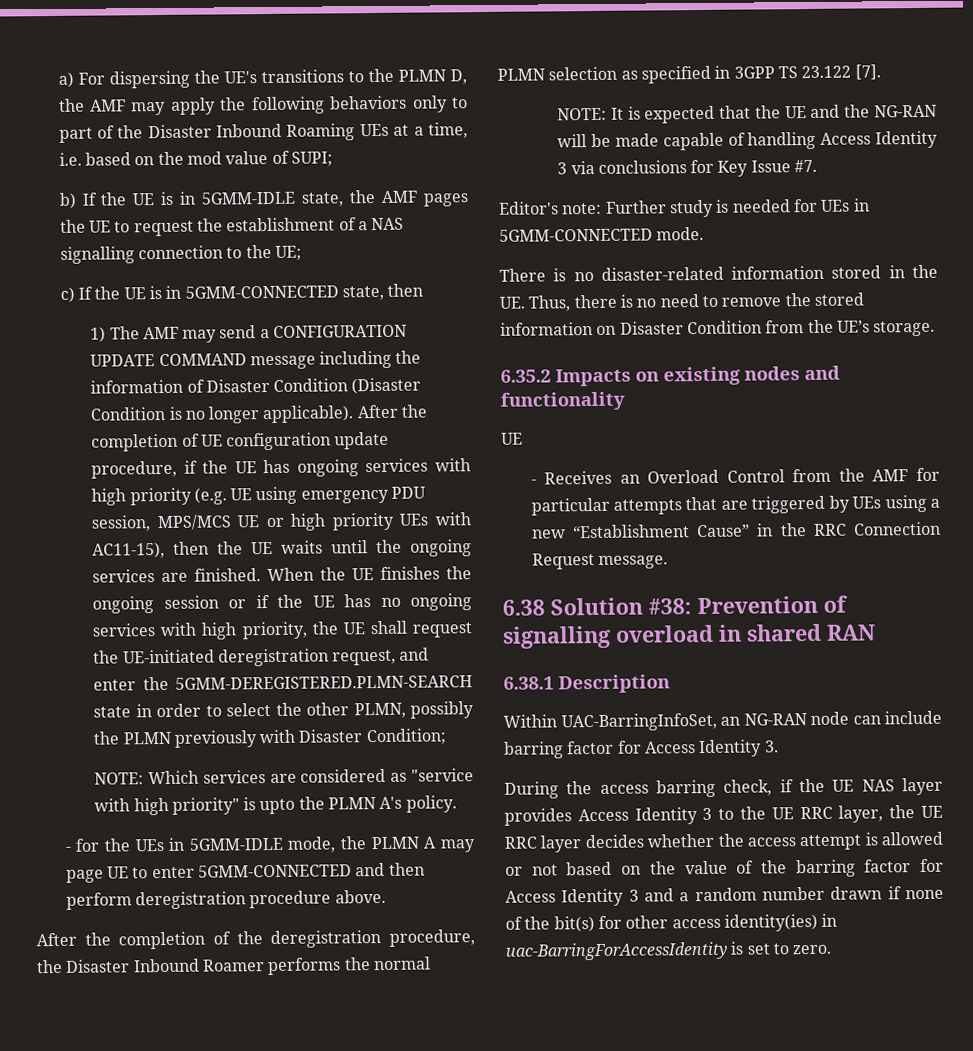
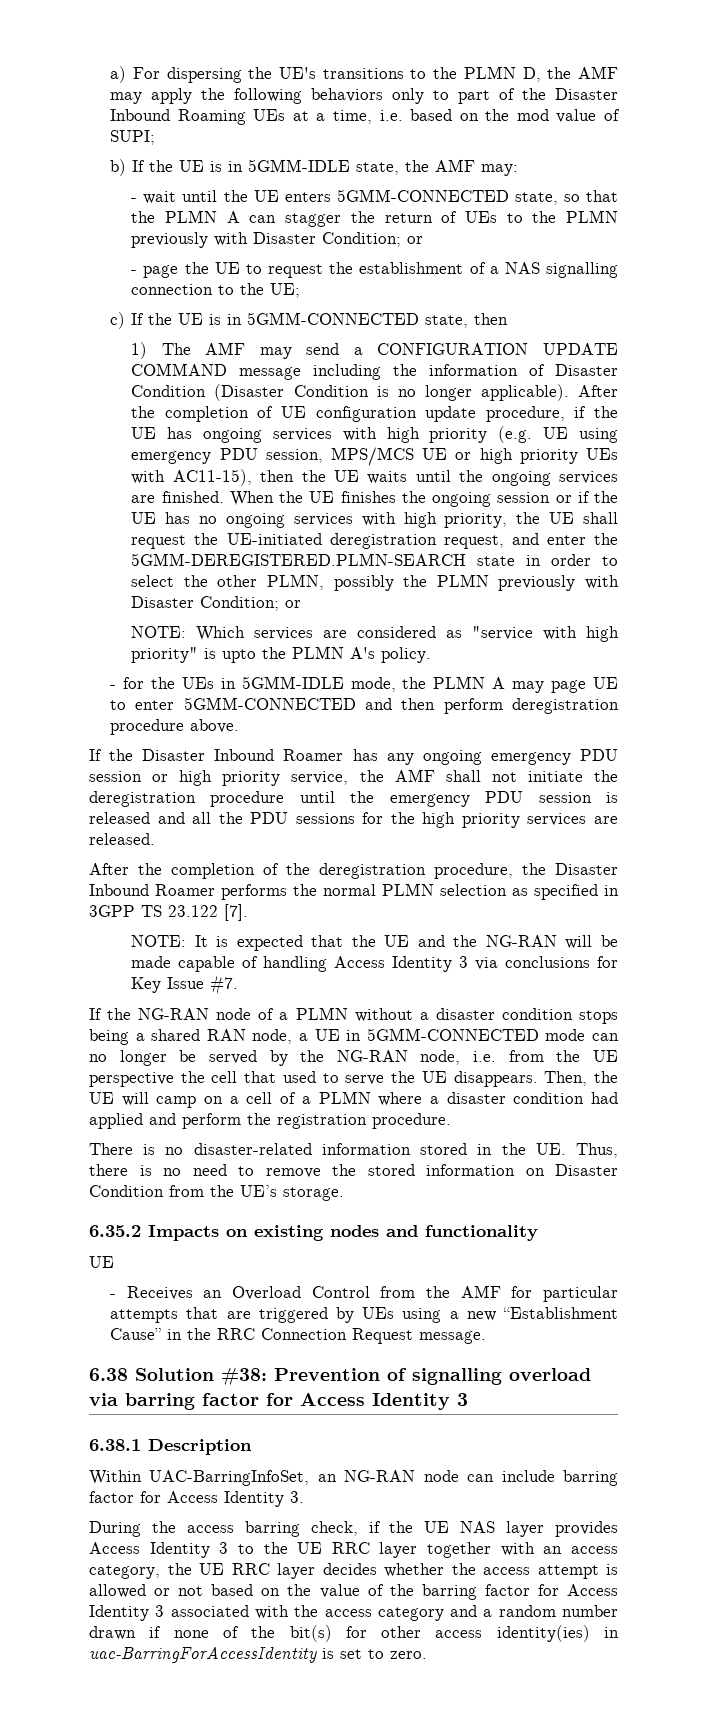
- b) If the UE is in 5GMM-IDLE state, the AMF pages the UE to request the establishment of a NAS signalling connection to the UE;
+ b) If the UE is in 5GMM-IDLE state, the AMF may:
+ - wait until the UE enters 5GMM-CONNECTED state, so that the PLMN A can stagger the return of UEs to the PLMN previously with Disaster Condition; or
+ - page the UE to request the establishment of a NAS signalling connection to the UE;
- When the UE finishes the ongoing session or if the UE has no ongoing services with high priority, the UE shall request the UE-initiated deregistration request, and enter the 5GMM-DEREGISTERED.PLMN-SEARCH state in order to select the other PLMN, possibly the PLMN previously with Disaster Condition;
+ When the UE finishes the ongoing session or if the UE has no ongoing services with high priority, the UE shall request the UE-initiated deregistration request, and enter the 5GMM-DEREGISTERED.PLMN-SEARCH state in order to select the other PLMN, possibly the PLMN previously with Disaster Condition; or
+ If the Disaster Inbound Roamer has any ongoing emergency PDU session or high priority service, the AMF shall not initiate the deregistration procedure until the emergency PDU session is released and all the PDU sessions for the high priority services are released.
- Editor's note: Further study is needed for UEs in 5GMM-CONNECTED mode.
+ If the NG-RAN node of a PLMN without a disaster condition stops being a shared RAN node, a UE in 5GMM-CONNECTED mode can no longer be served by the NG-RAN node, i.e. from the UE perspective the cell that used to serve the UE disappears. Then, the UE will camp on a cell of a PLMN where a disaster condition had applied and perform the registration procedure.
- 6.38 Solution #38: Prevention of signalling overload in shared RAN
+ 6.38 Solution #38: Prevention of signalling overload via barring factor for Access Identity 3
- During the access barring check, if the UE NAS layer provides Access Identity 3 to the UE RRC layer, the UE RRC layer decides whether the access attempt is allowed or not based on the value of the barring factor for Access Identity 3 and a random number drawn if none of the bit(s) for other access identity(ies) in uac-BarringForAccessIdentity is set to zero.
+ During the access barring check, if the UE NAS layer provides Access Identity 3 to the UE RRC layer together with an access category, the UE RRC layer decides whether the access attempt is allowed or not based on the value of the barring factor for Access Identity 3 associated with the access category and a random number drawn if none of the bit(s) for other access identity(ies) in uac-BarringForAccessIdentity is set to zero.

